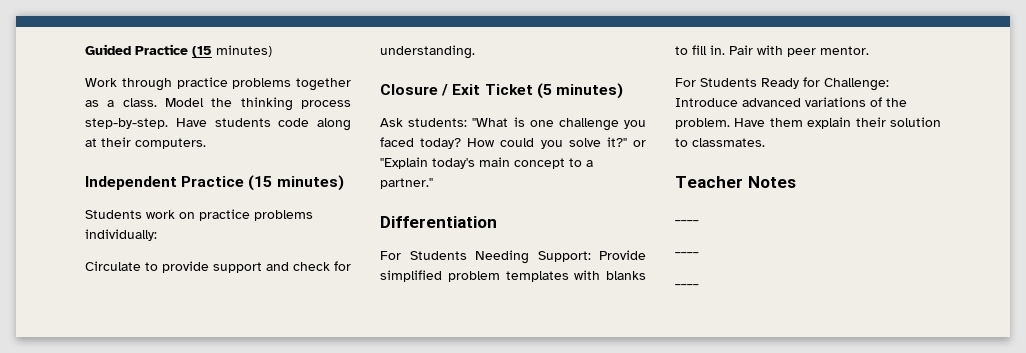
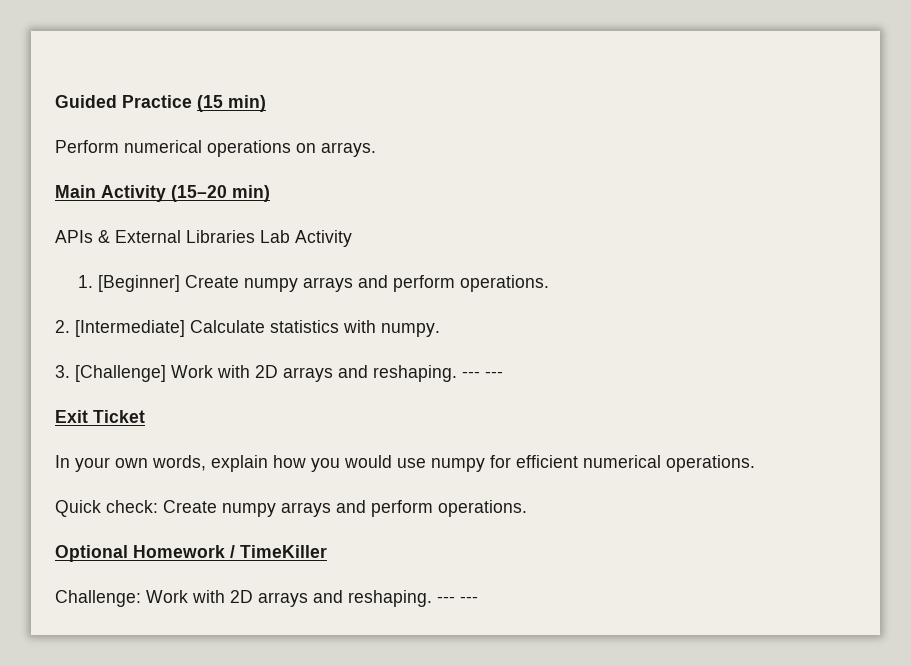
- Guided Practice (15 minutes)
- Work through practice problems together as a class. Model the thinking process step-by-step. Have students code along at their computers.
- Independent Practice (15 minutes)
- Students work on practice problems individually:
- Circulate to provide support and check for understanding.
- Closure / Exit Ticket (5 minutes)
- Ask students: "What is one challenge you faced today? How could you solve it?" or "Explain today's main concept to a partner."
- Differentiation
- For Students Needing Support: Provide simplified problem templates with blanks to fill in. Pair with peer mentor.
- For Students Ready for Challenge: Introduce advanced variations of the problem. Have them explain their solution to classmates.
- Teacher Notes
- ____
- ____
- ____
+ Guided Practice (15 min)
+ Perform numerical operations on arrays.
+ Main Activity (15–20 min)
+ APIs & External Libraries Lab Activity
+ 1. [Beginner] Create numpy arrays and perform operations.
+ 2. [Intermediate] Calculate statistics with numpy.
+ 3. [Challenge] Work with 2D arrays and reshaping. --- ---
+ Exit Ticket
+ In your own words, explain how you would use numpy for efficient numerical operations.
+ Quick check: Create numpy arrays and perform operations.
+ Optional Homework / TimeKiller
+ Challenge: Work with 2D arrays and reshaping. --- ---

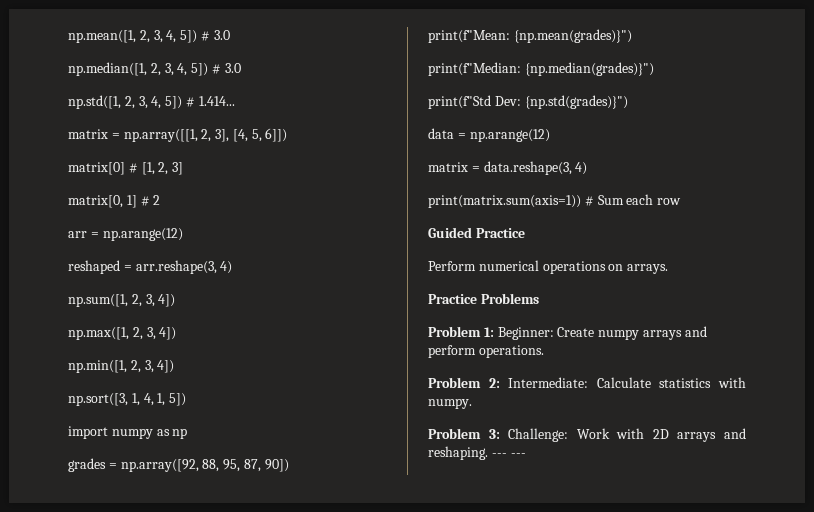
+ np.mean([1, 2, 3, 4, 5]) # 3.0
+ np.median([1, 2, 3, 4, 5]) # 3.0
+ np.std([1, 2, 3, 4, 5]) # 1.414...
+ matrix = np.array([[1, 2, 3], [4, 5, 6]])
+ matrix[0] # [1, 2, 3]
+ matrix[0, 1] # 2
+ arr = np.arange(12)
+ reshaped = arr.reshape(3, 4)
+ np.sum([1, 2, 3, 4])
+ np.max([1, 2, 3, 4])
+ np.min([1, 2, 3, 4])
+ np.sort([3, 1, 4, 1, 5])
+ import numpy as np
+ grades = np.array([92, 88, 95, 87, 90])
+ print(f"Mean: {np.mean(grades)}")
+ print(f"Median: {np.median(grades)}")
+ print(f"Std Dev: {np.std(grades)}")
+ data = np.arange(12)
+ matrix = data.reshape(3, 4)
+ print(matrix.sum(axis=1)) # Sum each row
- Guided Practice (15 min)
+ Guided Practice
- Main Activity (15–20 min)
- APIs & External Libraries Lab Activity
- 1. [Beginner] Create numpy arrays and perform operations.
- 2. [Intermediate] Calculate statistics with numpy.
+ Practice Problems
+ Problem 1: Beginner: Create numpy arrays and perform operations.
+ Problem 2: Intermediate: Calculate statistics with numpy.
- 3. [Challenge] Work with 2D arrays and reshaping. --- ---
- Exit Ticket
- In your own words, explain how you would use numpy for efficient numerical operations.
- Quick check: Create numpy arrays and perform operations.
- Optional Homework / TimeKiller
- Challenge: Work with 2D arrays and reshaping.
+ Problem 3: Challenge: Work with 2D arrays and reshaping.

